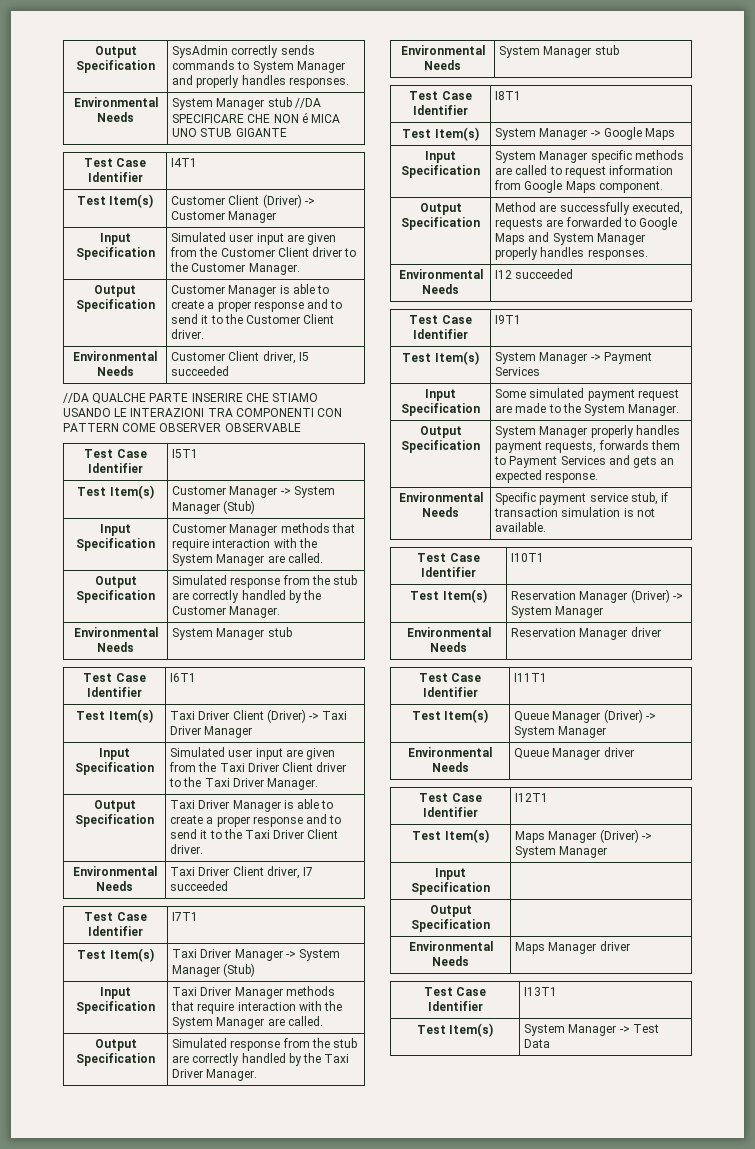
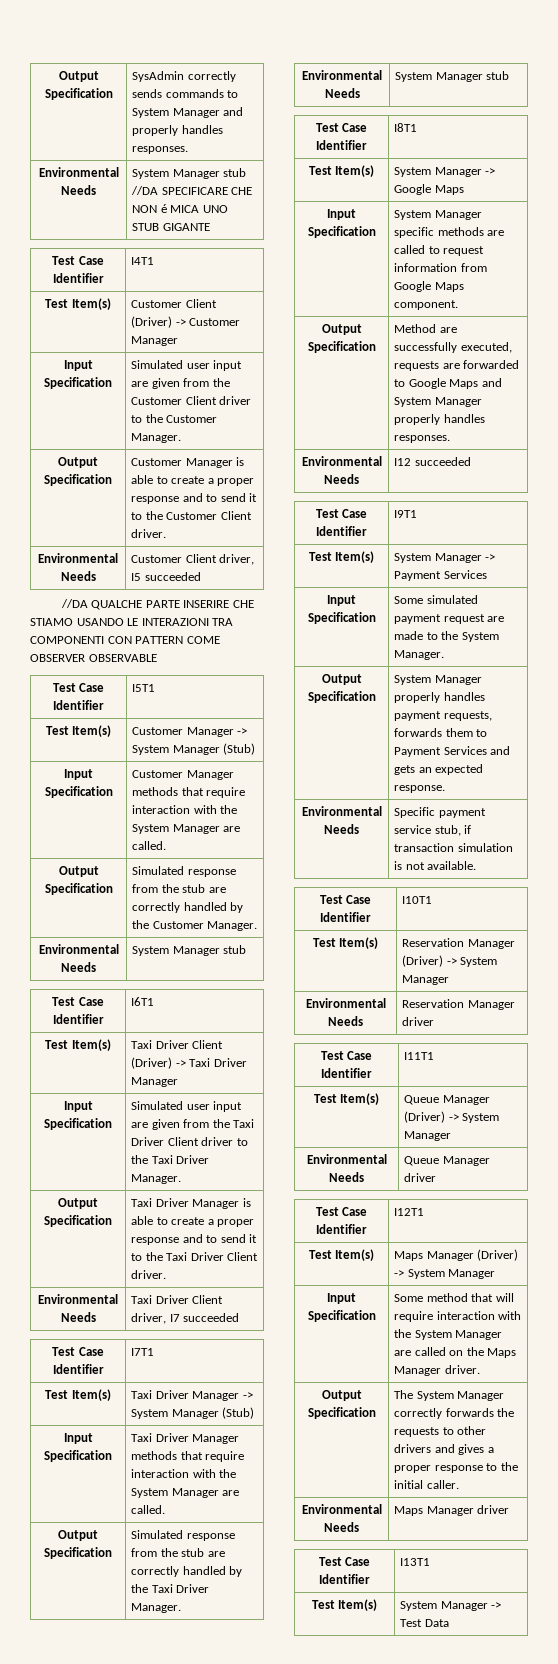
  Test Item(s) | Maps Manager (Driver) -> System Manager
- Input Specification |
- Output Specification |
+ Input Specification | Some method that will require interaction with the System Manager are called on the Maps Manager driver.
+ Output Specification | The System Manager correctly forwards the requests to other drivers and gives a proper response to the initial caller.

